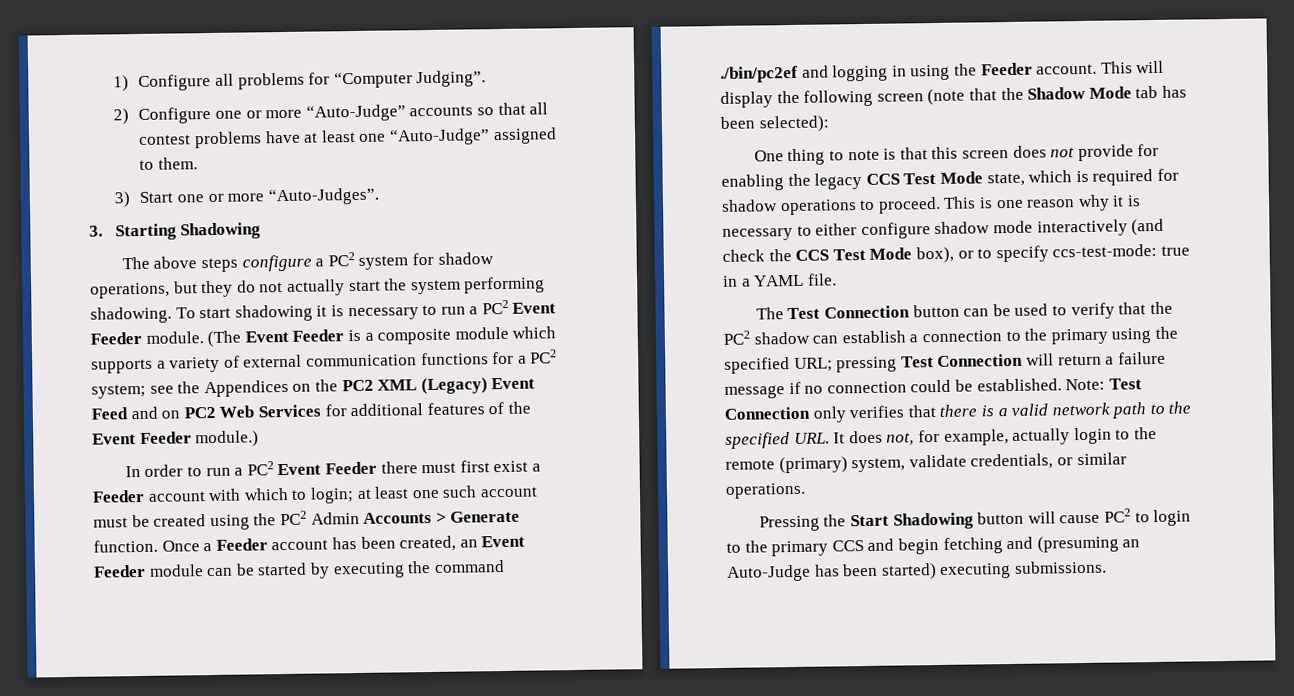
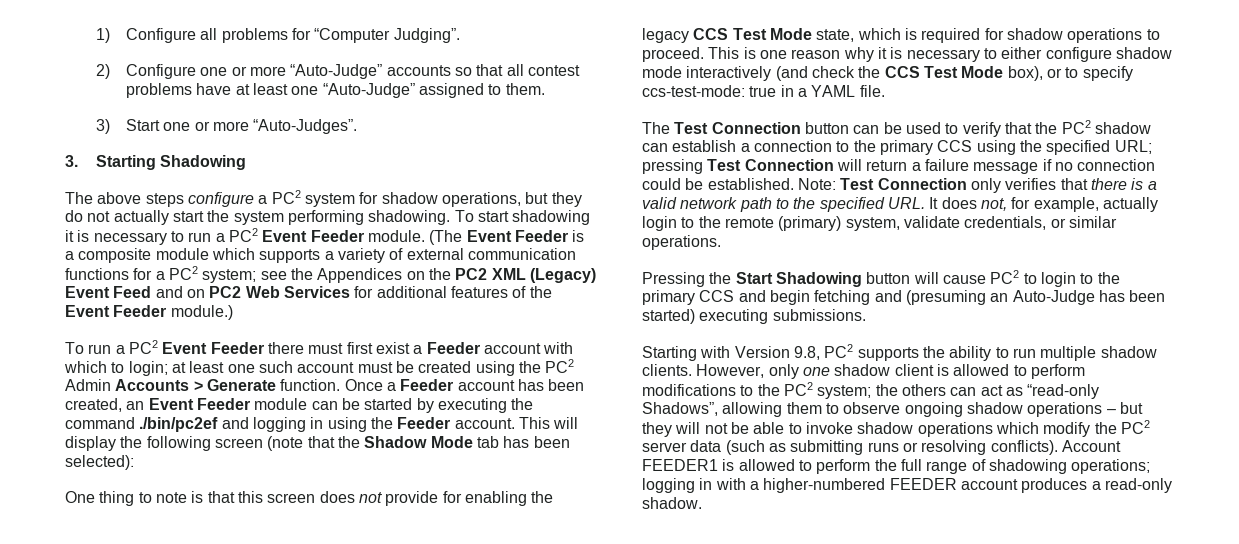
- In order to run a PC2 Event Feeder there must first exist a Feeder account with which to login; at least one such account must be created using the PC2 Admin Accounts > Generate function.
+ To run a PC2 Event Feeder there must first exist a Feeder account with which to login; at least one such account must be created using the PC2 Admin Accounts > Generate function.
- The Test Connection button can be used to verify that the PC2 shadow can establish a connection to the primary using the specified URL; pressing Test Connection will return a failure message if no connection could be established.
+ The Test Connection button can be used to verify that the PC2 shadow can establish a connection to the primary CCS using the specified URL; pressing Test Connection will return a failure message if no connection could be established.
+ Starting with Version 9.8, PC2 supports the ability to run multiple shadow clients. However, only one shadow client is allowed to perform modifications to the PC2 system; the others can act as “read-only Shadows”, allowing them to observe ongoing shadow operations – but they will not be able to invoke shadow operations which modify the PC2 server data (such as submitting runs or resolving conflicts). Account FEEDER1 is allowed to perform the full range of shadowing operations; logging in with a higher-numbered FEEDER account produces a read-only shadow.

